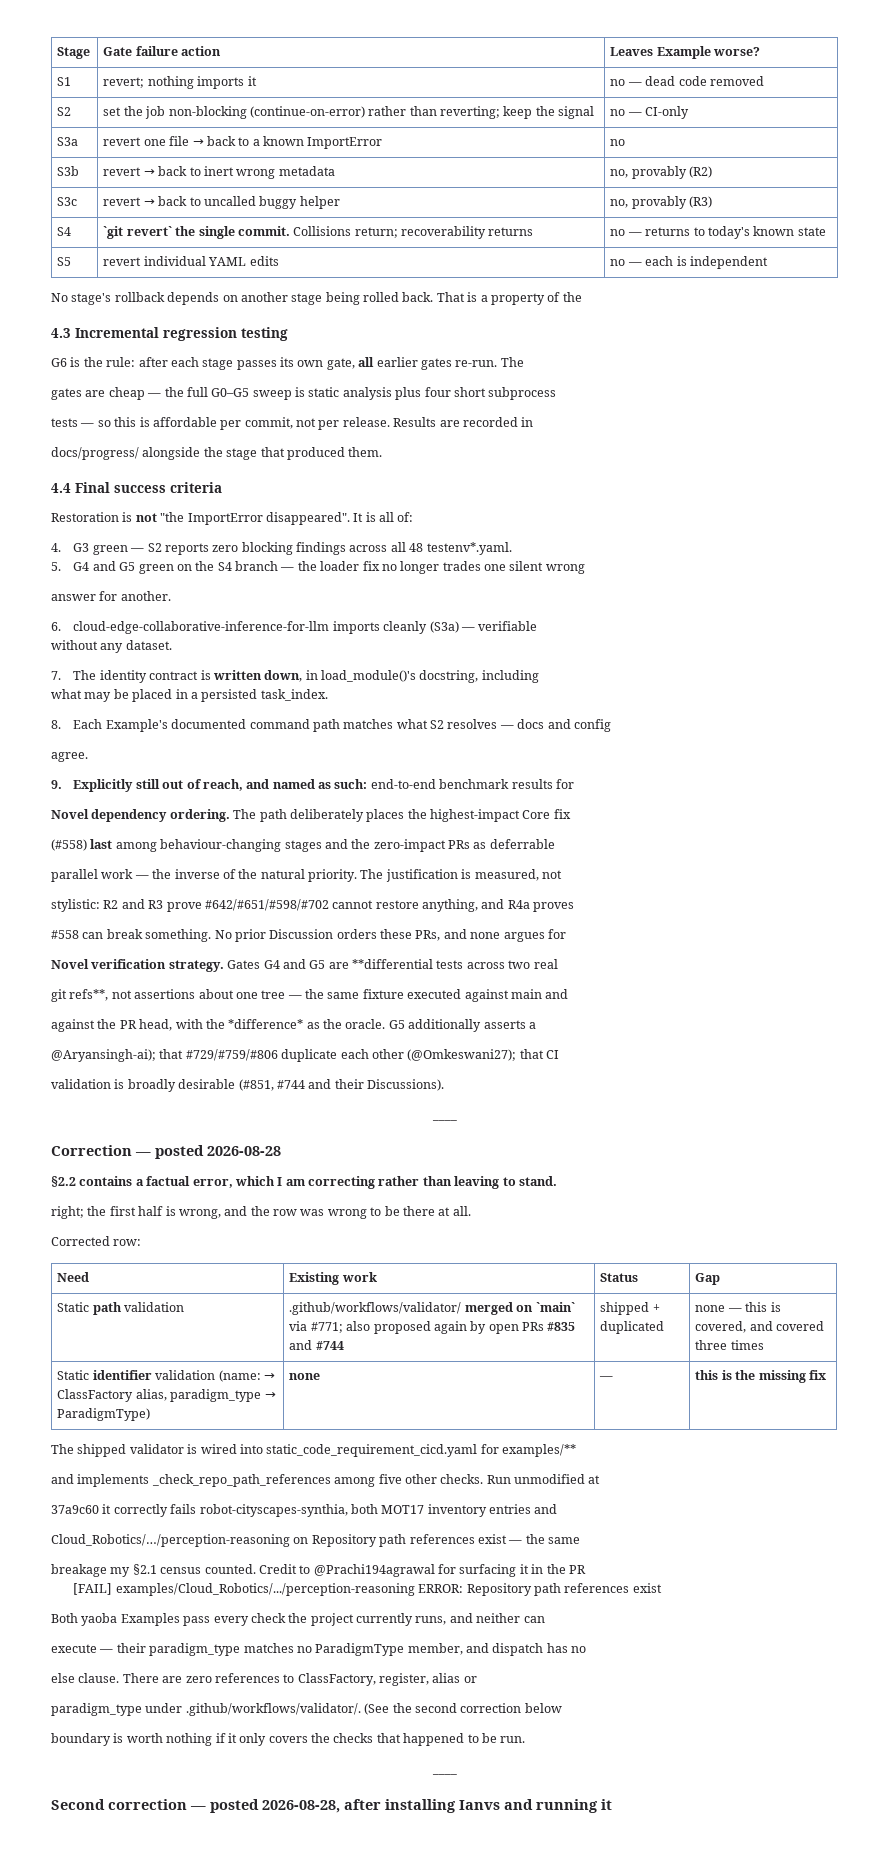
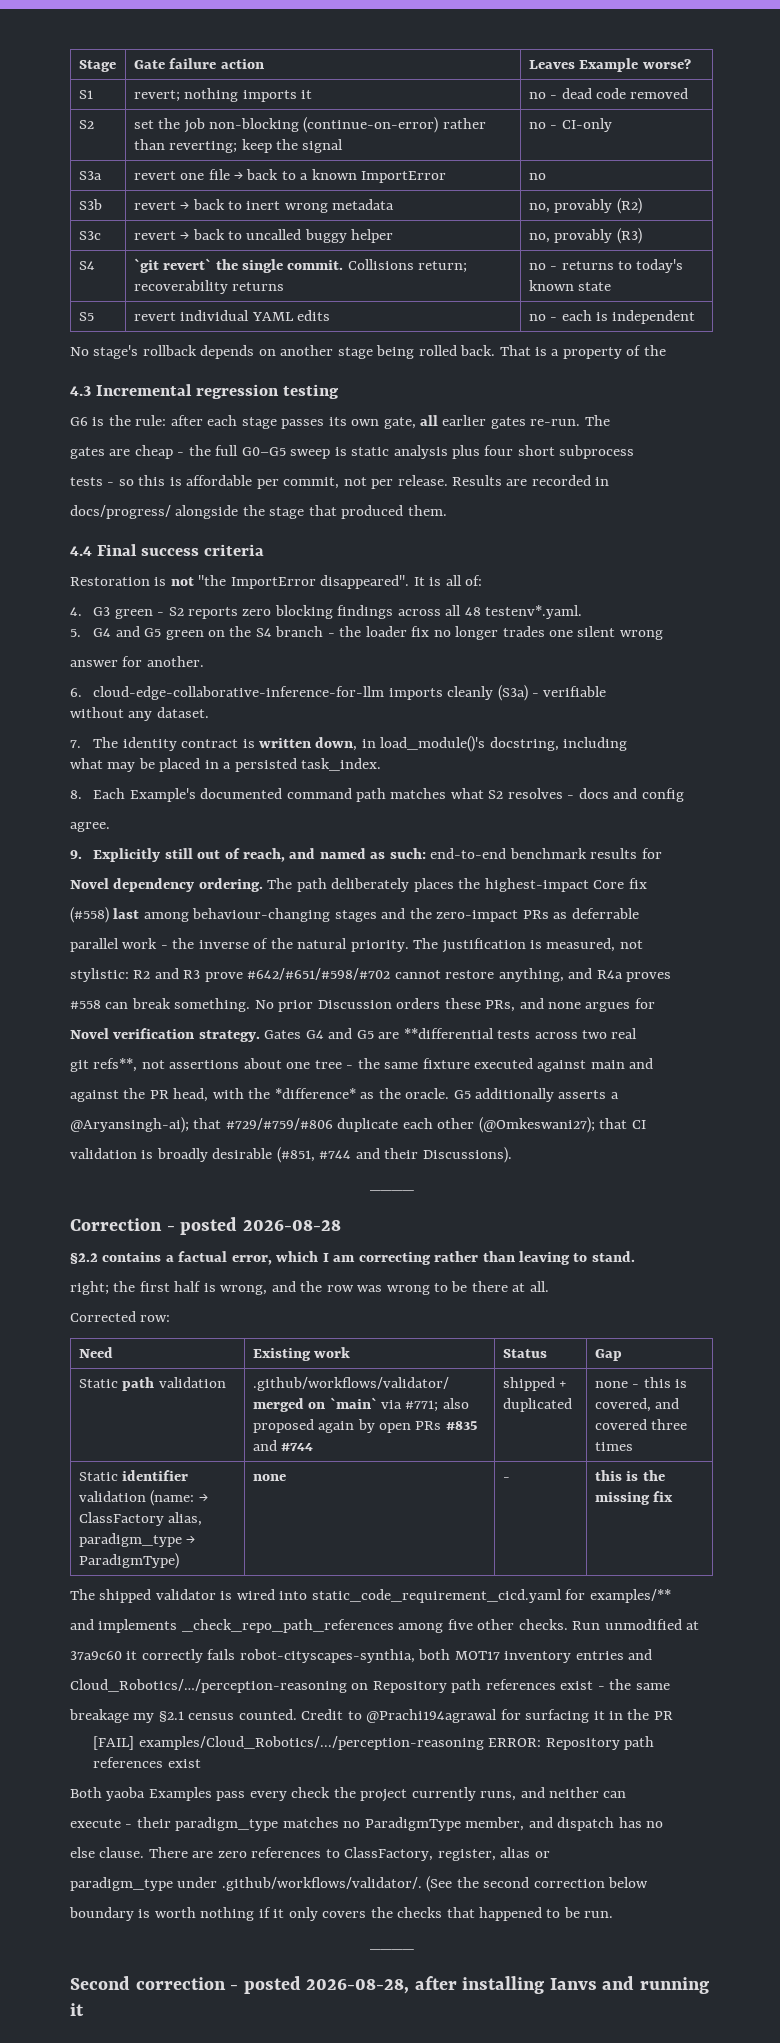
- S1 | revert; nothing imports it | no — dead code removed
+ S1 | revert; nothing imports it | no - dead code removed
- S2 | set the job non-blocking (continue-on-error) rather than reverting; keep the signal | no — CI-only
+ S2 | set the job non-blocking (continue-on-error) rather than reverting; keep the signal | no - CI-only
- S4 | `git revert` the single commit. Collisions return; recoverability returns | no — returns to today's known state
+ S4 | `git revert` the single commit. Collisions return; recoverability returns | no - returns to today's known state
- S5 | revert individual YAML edits | no — each is independent
+ S5 | revert individual YAML edits | no - each is independent
- gates are cheap — the full G0–G5 sweep is static analysis plus four short subprocess
+ gates are cheap - the full G0–G5 sweep is static analysis plus four short subprocess
- tests — so this is affordable per commit, not per release.
+ tests - so this is affordable per commit, not per release.
- 4. G3 green — S2 reports zero blocking findings across all 48 testenv*.yaml.
+ 4. G3 green - S2 reports zero blocking findings across all 48 testenv*.yaml.
- 5. G4 and G5 green on the S4 branch — the loader fix no longer trades one silent wrong
+ 5. G4 and G5 green on the S4 branch - the loader fix no longer trades one silent wrong
- 6. cloud-edge-collaborative-inference-for-llm imports cleanly (S3a) — verifiable
+ 6. cloud-edge-collaborative-inference-for-llm imports cleanly (S3a) - verifiable
- 8. Each Example's documented command path matches what S2 resolves — docs and config
+ 8. Each Example's documented command path matches what S2 resolves - docs and config
- parallel work — the inverse of the natural priority.
+ parallel work - the inverse of the natural priority.
- git refs**, not assertions about one tree — the same fixture executed against main and
+ git refs**, not assertions about one tree - the same fixture executed against main and
- Correction — posted 2026-08-28
+ Correction - posted 2026-08-28
- Static path validation | .github/workflows/validator/ merged on `main` via #771; also proposed again by open PRs #835 and #744 | shipped + duplicated | none — this is covered, and covered three times
+ Static path validation | .github/workflows/validator/ merged on `main` via #771; also proposed again by open PRs #835 and #744 | shipped + duplicated | none - this is covered, and covered three times
- Static identifier validation (name: → ClassFactory alias, paradigm_type → ParadigmType) | none | — | this is the missing fix
+ Static identifier validation (name: → ClassFactory alias, paradigm_type → ParadigmType) | none | - | this is the missing fix
- Cloud_Robotics/…/perception-reasoning on Repository path references exist — the same
+ Cloud_Robotics/…/perception-reasoning on Repository path references exist - the same
- execute — their paradigm_type matches no ParadigmType member, and dispatch has no
+ execute - their paradigm_type matches no ParadigmType member, and dispatch has no
- Second correction — posted 2026-08-28, after installing Ianvs and running it
+ Second correction - posted 2026-08-28, after installing Ianvs and running it

